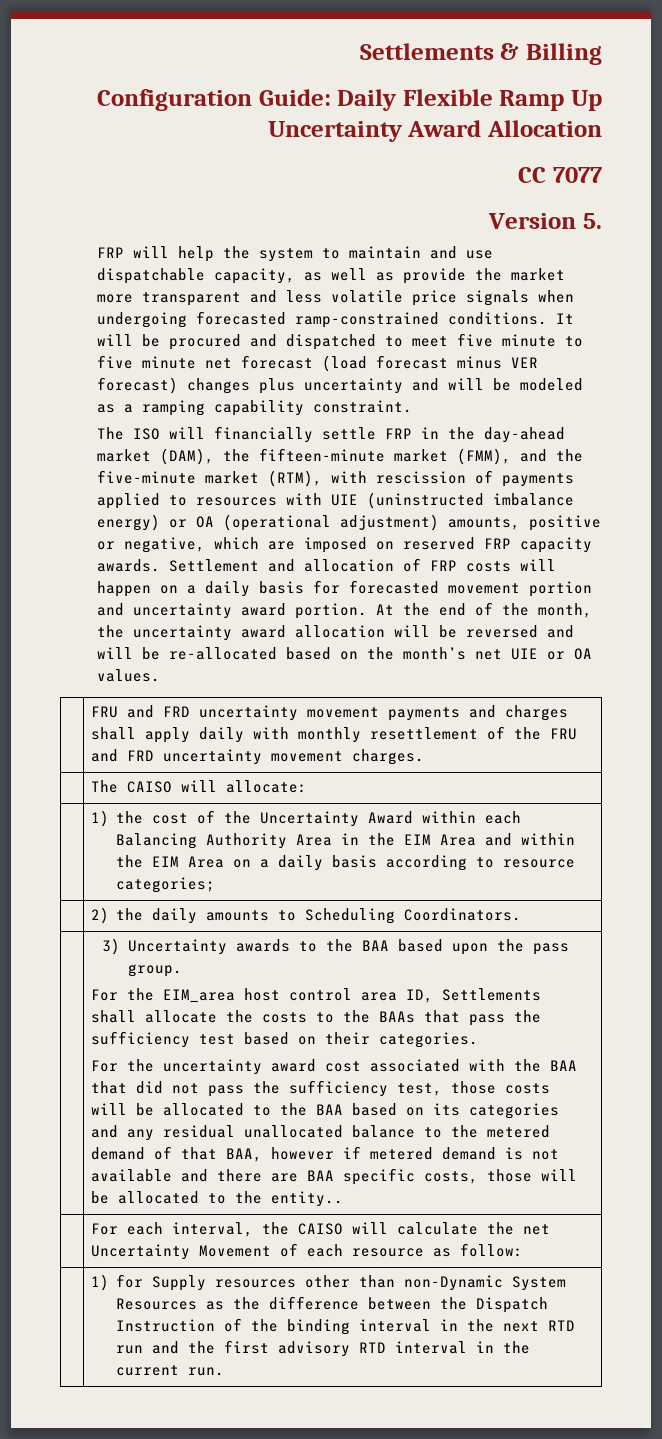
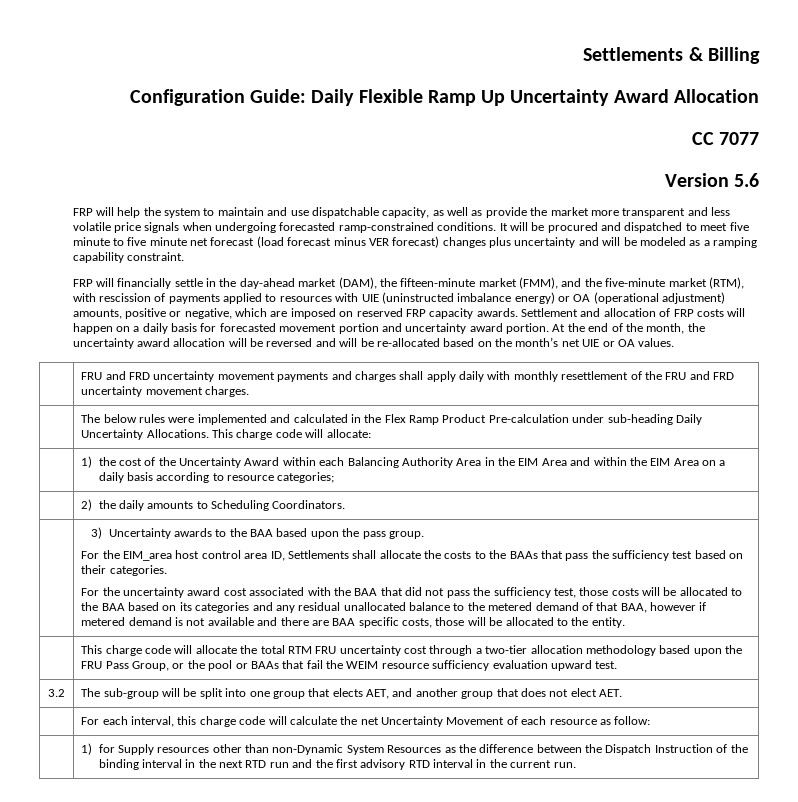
- Version 5.
+ Version 5.6
- The ISO will financially settle FRP in the day-ahead market (DAM), the fifteen-minute market (FMM), and the five-minute market (RTM), with rescission of payments applied to resources with UIE (uninstructed imbalance energy) or OA (operational adjustment) amounts, positive or negative, which are imposed on reserved FRP capacity awards.
+ FRP will financially settle in the day-ahead market (DAM), the fifteen-minute market (FMM), and the five-minute market (RTM), with rescission of payments applied to resources with UIE (uninstructed imbalance energy) or OA (operational adjustment) amounts, positive or negative, which are imposed on reserved FRP capacity awards.
- | The CAISO will allocate:
+ | The below rules were implemented and calculated in the Flex Ramp Product Pre-calculation under sub-heading Daily Uncertainty Allocations. This charge code will allocate:
- For the uncertainty award cost associated with the BAA that did not pass the sufficiency test, those costs will be allocated to the BAA based on its categories and any residual unallocated balance to the metered demand of that BAA, however if metered demand is not available and there are BAA specific costs, those will be allocated to the entity..
+ For the uncertainty award cost associated with the BAA that did not pass the sufficiency test, those costs will be allocated to the BAA based on its categories and any residual unallocated balance to the metered demand of that BAA, however if metered demand is not available and there are BAA specific costs, those will be allocated to the entity.
+ | This charge code will allocate the total RTM FRU uncertainty cost through a two-tier allocation methodology based upon the FRU Pass Group, or the pool or BAAs that fail the WEIM resource sufficiency evaluation upward test.
+ 3.2 | The sub-group will be split into one group that elects AET, and another group that does not elect AET.
- | For each interval, the CAISO will calculate the net Uncertainty Movement of each resource as follow:
+ | For each interval, this charge code will calculate the net Uncertainty Movement of each resource as follow:

